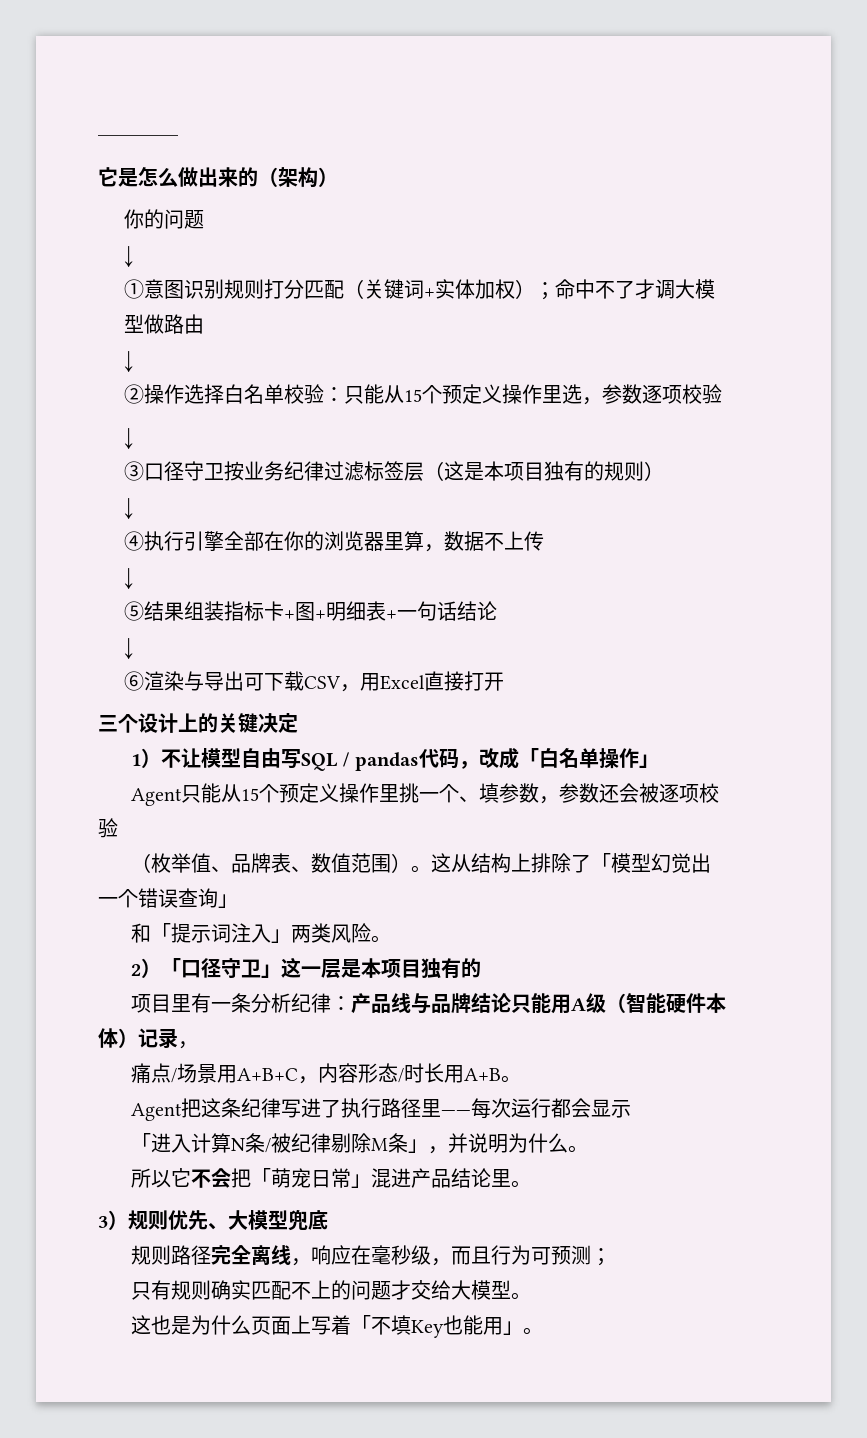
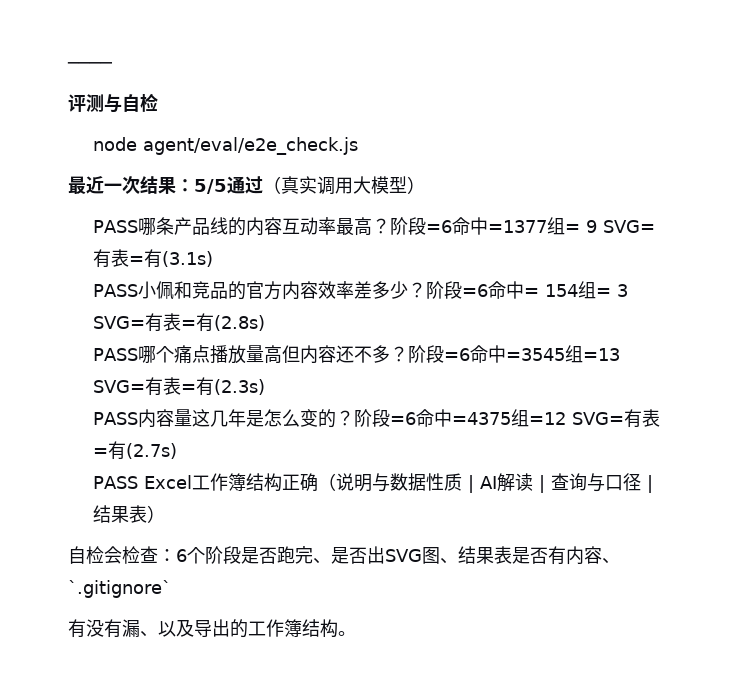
- 它是怎么做出来的（架构）
- 你的问题
- ↓
- ①意图识别规则打分匹配（关键词+实体加权）；命中不了才调大模型做路由
- ↓
- ②操作选择白名单校验：只能从15个预定义操作里选，参数逐项校验
- ↓
- ③口径守卫按业务纪律过滤标签层（这是本项目独有的规则）
- ↓
- ④执行引擎全部在你的浏览器里算，数据不上传
- ↓
- ⑤结果组装指标卡+图+明细表+一句话结论
- ↓
- ⑥渲染与导出可下载CSV，用Excel直接打开
- 三个设计上的关键决定
- 1）不让模型自由写SQL / pandas代码，改成「白名单操作」
- Agent只能从15个预定义操作里挑一个、填参数，参数还会被逐项校验
- （枚举值、品牌表、数值范围）。这从结构上排除了「模型幻觉出一个错误查询」
- 和「提示词注入」两类风险。
- 2）「口径守卫」这一层是本项目独有的
- 项目里有一条分析纪律：产品线与品牌结论只能用A级（智能硬件本体）记录，
- 痛点/场景用A+B+C，内容形态/时长用A+B。
- Agent把这条纪律写进了执行路径里——每次运行都会显示
- 「进入计算N条/被纪律剔除M条」，并说明为什么。
- 所以它不会把「萌宠日常」混进产品结论里。
- 3）规则优先、大模型兜底
- 规则路径完全离线，响应在毫秒级，而且行为可预测；
- 只有规则确实匹配不上的问题才交给大模型。
- 这也是为什么页面上写着「不填Key也能用」。
+ 评测与自检
+ node agent/eval/e2e_check.js
+ 最近一次结果：5/5通过（真实调用大模型）
+ PASS哪条产品线的内容互动率最高？阶段=6命中=1377组= 9 SVG=有表=有(3.1s)
+ PASS小佩和竞品的官方内容效率差多少？阶段=6命中= 154组= 3 SVG=有表=有(2.8s)
+ PASS哪个痛点播放量高但内容还不多？阶段=6命中=3545组=13 SVG=有表=有(2.3s)
+ PASS内容量这几年是怎么变的？阶段=6命中=4375组=12 SVG=有表=有(2.7s)
+ PASS Excel工作簿结构正确（说明与数据性质 | AI解读 | 查询与口径 | 结果表）
+ 自检会检查：6个阶段是否跑完、是否出SVG图、结果表是否有内容、`.gitignore`
+ 有没有漏、以及导出的工作簿结构。

